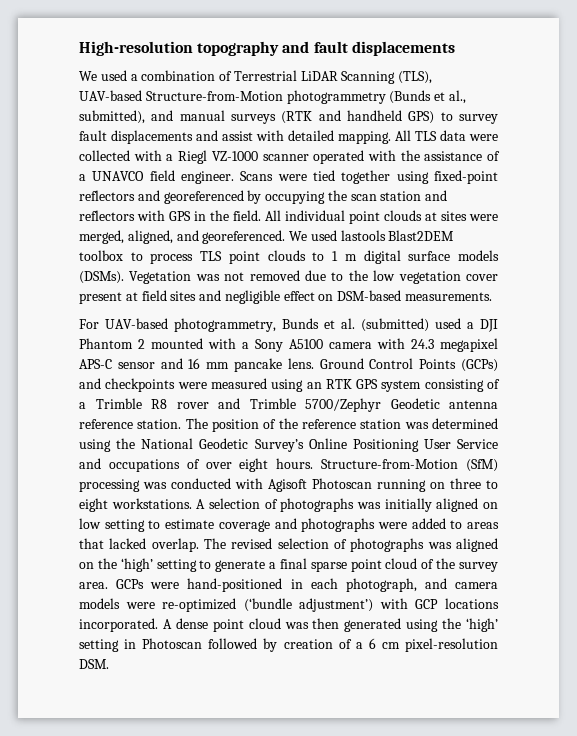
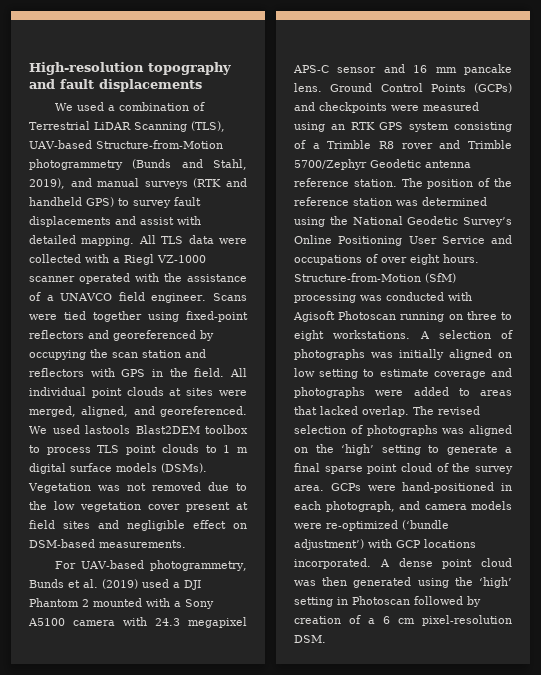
- We used a combination of Terrestrial LiDAR Scanning (TLS), UAV-based Structure-from-Motion photogrammetry (Bunds et al., submitted), and manual surveys (RTK and handheld GPS) to survey fault displacements and assist with detailed mapping.
+ We used a combination of Terrestrial LiDAR Scanning (TLS), UAV-based Structure-from-Motion photogrammetry (Bunds and Stahl, 2019), and manual surveys (RTK and handheld GPS) to survey fault displacements and assist with detailed mapping.
- For UAV-based photogrammetry, Bunds et al. (submitted) used a DJI Phantom 2 mounted with a Sony A5100 camera with 24.3 megapixel APS-C sensor and 16 mm pancake lens.
+ For UAV-based photogrammetry, Bunds et al. (2019) used a DJI Phantom 2 mounted with a Sony A5100 camera with 24.3 megapixel APS-C sensor and 16 mm pancake lens.

